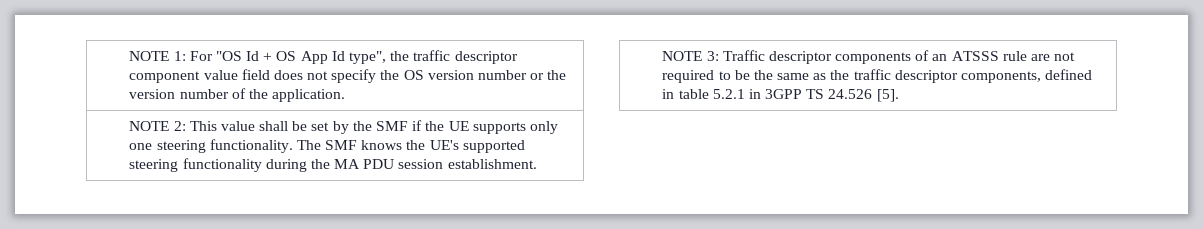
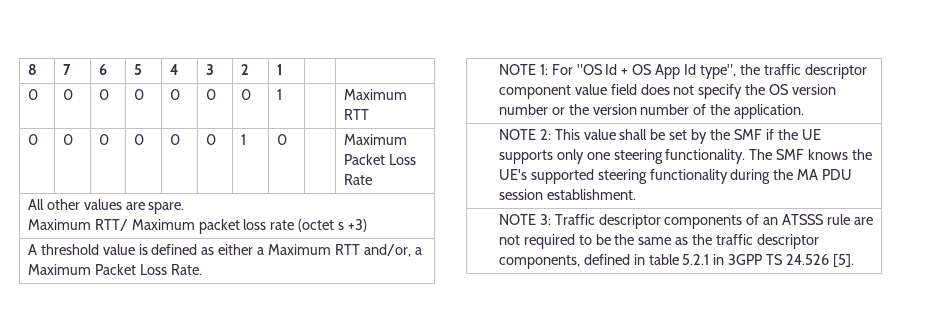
+ 8 | 7 | 6 | 5 | 4 | 3 | 2 | 1 | |
+ 0 | 0 | 0 | 0 | 0 | 0 | 0 | 1 | | Maximum RTT
+ 0 | 0 | 0 | 0 | 0 | 0 | 1 | 0 | | Maximum Packet Loss Rate
+ All other values are spare.
+ Maximum RTT/ Maximum packet loss rate (octet s +3)
+ A threshold value is defined as either a Maximum RTT and/or, a Maximum Packet Loss Rate.

